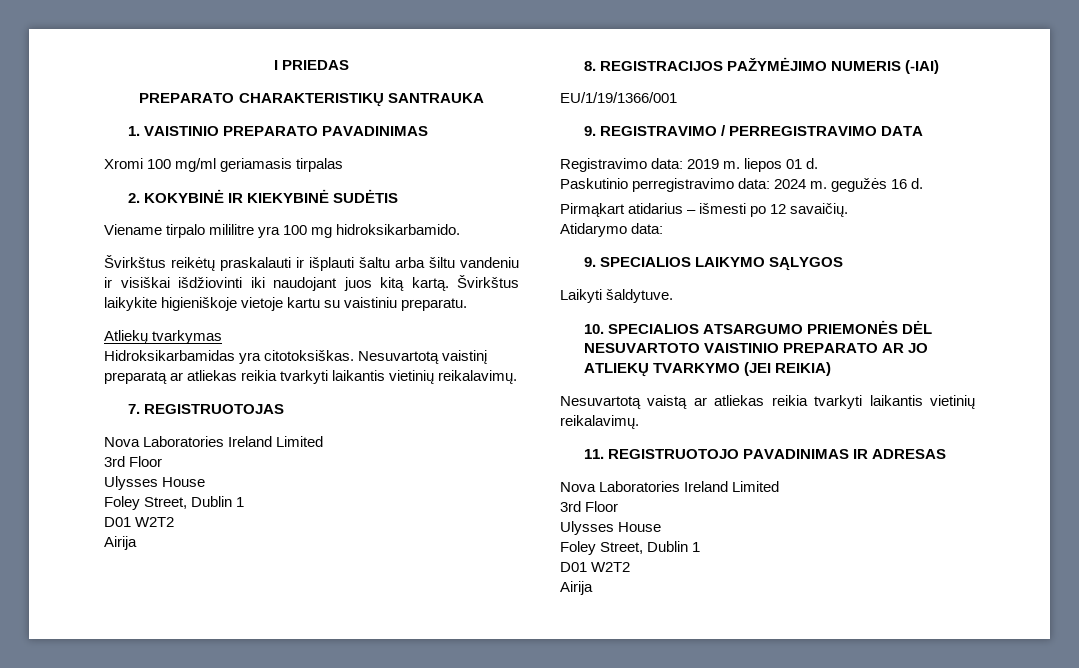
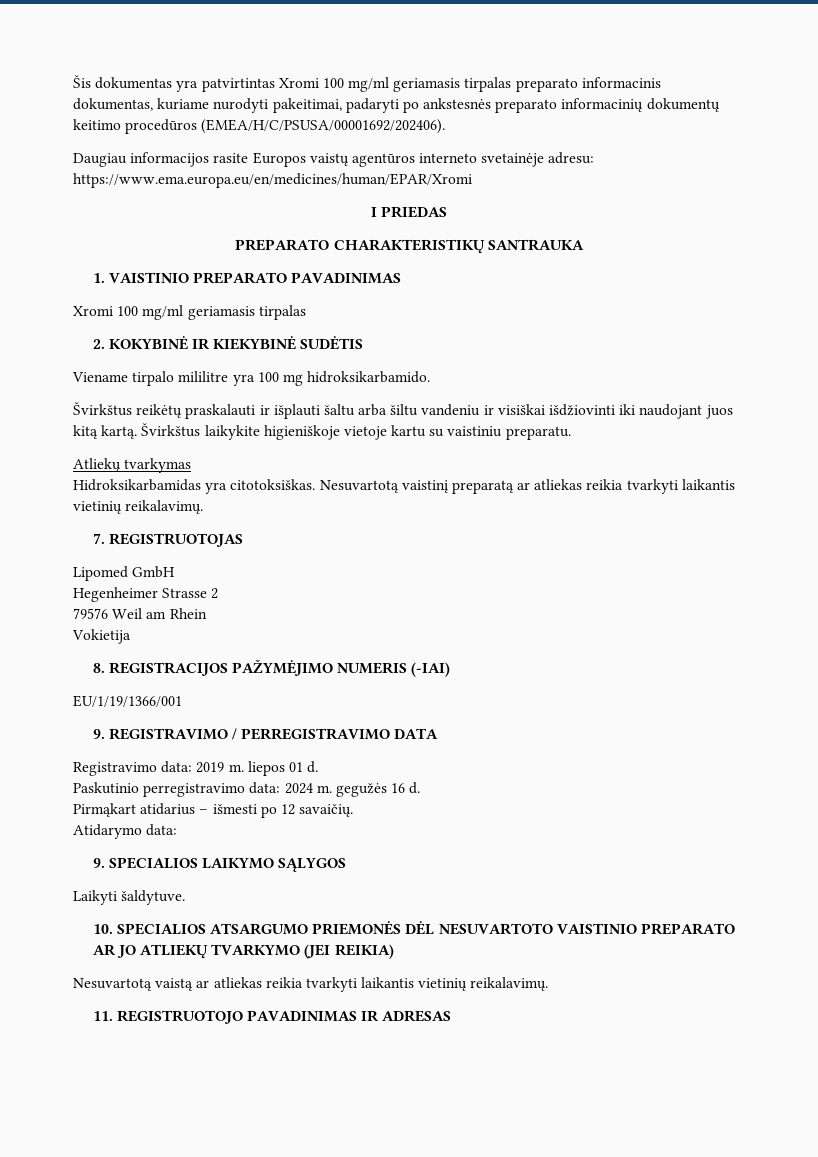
+ Šis dokumentas yra patvirtintas Xromi 100 mg/ml geriamasis tirpalas preparato informacinis dokumentas, kuriame nurodyti pakeitimai, padaryti po ankstesnės preparato informacinių dokumentų keitimo procedūros (EMEA/H/C/PSUSA/00001692/202406).
+ Daugiau informacijos rasite Europos vaistų agentūros interneto svetainėje adresu: https://www.ema.europa.eu/en/medicines/human/EPAR/Xromi
  7. REGISTRUOTOJAS
- Nova Laboratories Ireland Limited
- 3rd Floor
- Ulysses House
- Foley Street, Dublin 1
- D01 W2T2
- Airija
+ Lipomed GmbH
+ Hegenheimer Strasse 2
+ 79576 Weil am Rhein
+ Vokietija
  11. REGISTRUOTOJO PAVADINIMAS IR ADRESAS
- Nova Laboratories Ireland Limited
- 3rd Floor
- Ulysses House
- Foley Street, Dublin 1
- D01 W2T2
- Airija

